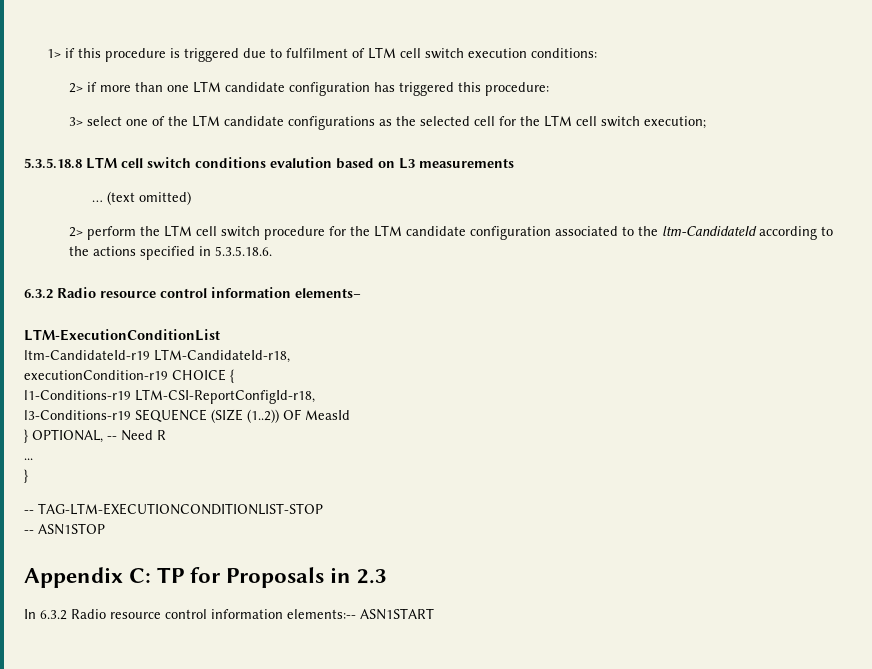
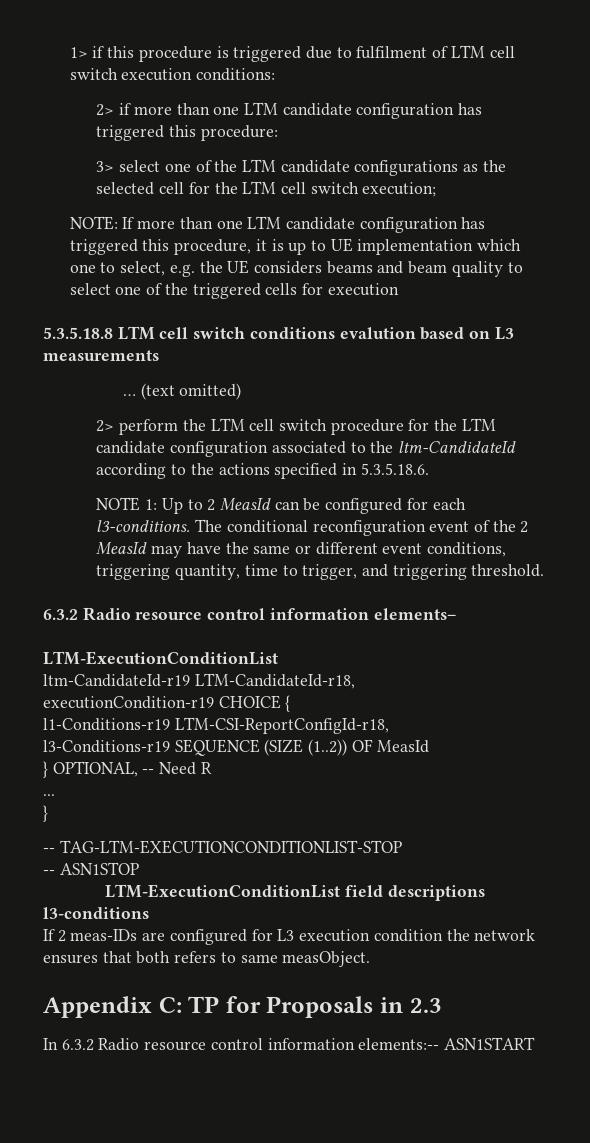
+ NOTE: If more than one LTM candidate configuration has triggered this procedure, it is up to UE implementation which one to select, e.g. the UE considers beams and beam quality to select one of the triggered cells for execution
+ NOTE 1: Up to 2 MeasId can be configured for each l3-conditions. The conditional reconfiguration event of the 2 MeasId may have the same or different event conditions, triggering quantity, time to trigger, and triggering threshold.
+ LTM-ExecutionConditionList field descriptions
+ l3-conditions
+ If 2 meas-IDs are configured for L3 execution condition the network ensures that both refers to same measObject.

